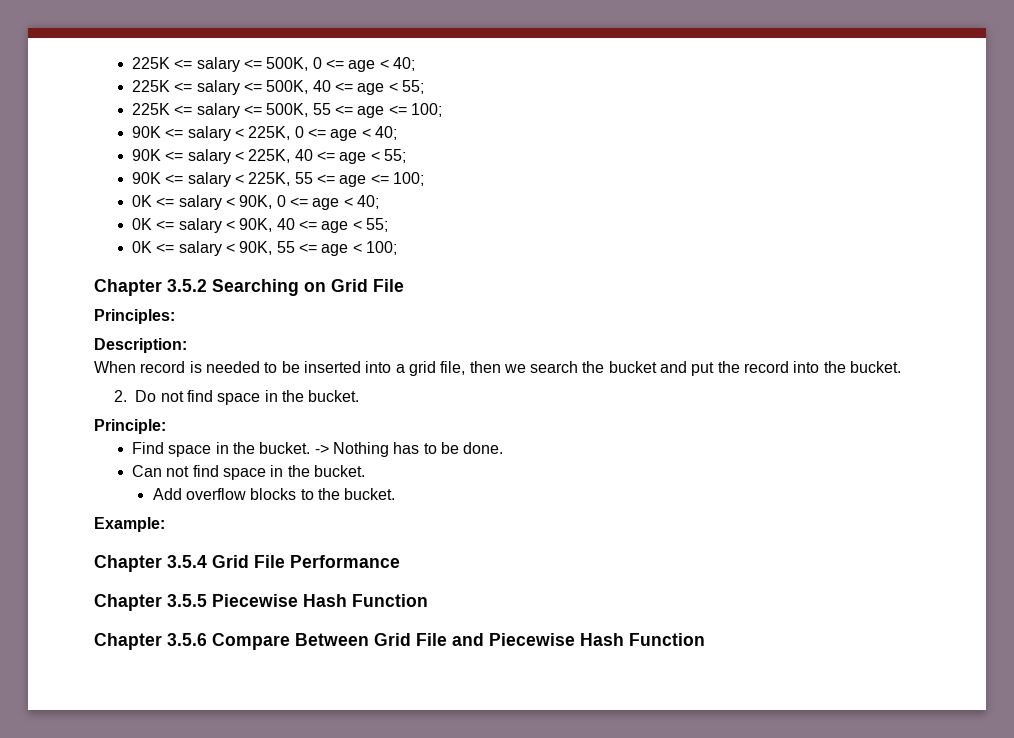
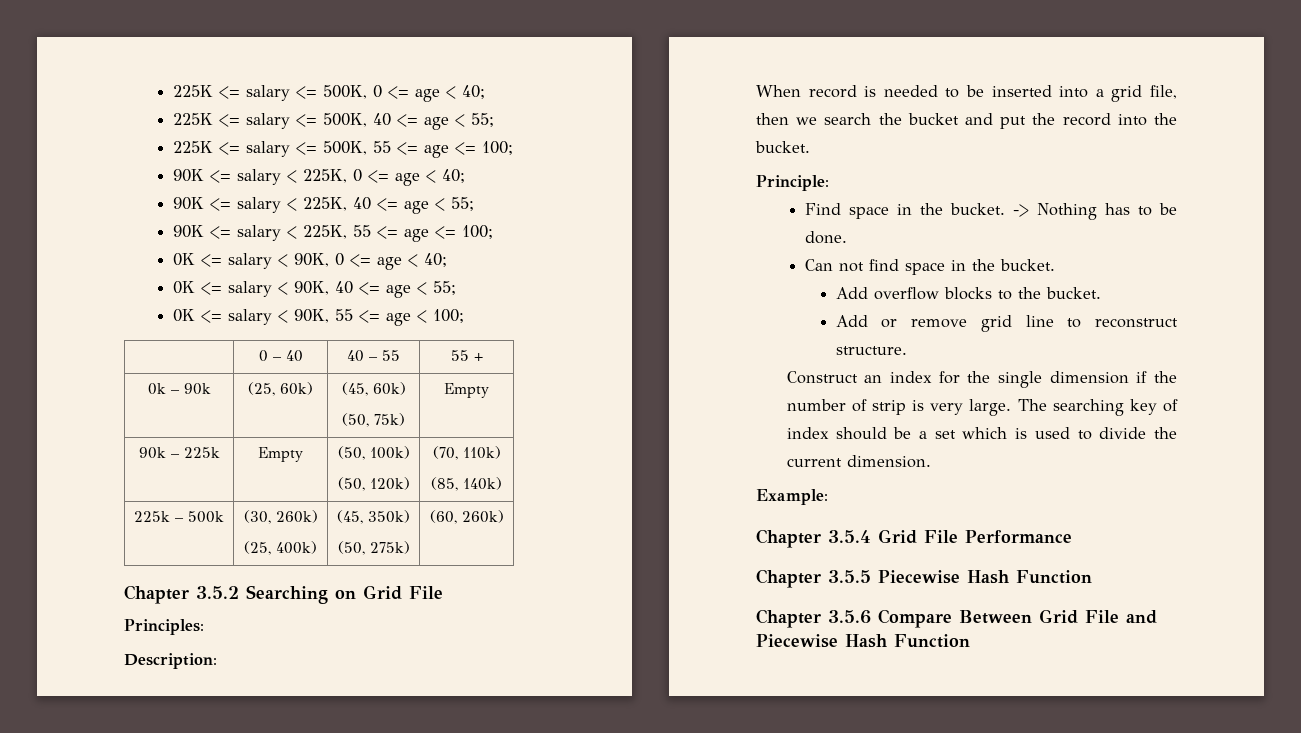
+ | 0 – 40 | 40 – 55 | 55 +
+ 0k – 90k | (25, 60k) | (45, 60k)
+ (50, 75k) | Empty
+ 90k – 225k | Empty | (50, 100k)
+ (50, 120k) | (70, 110k)
+ (85, 140k)
+ 225k – 500k | (30, 260k)
+ (25, 400k) | (45, 350k)
+ (50, 275k) | (60, 260k)
- 2. Do not find space in the bucket.
+ Add or remove grid line to reconstruct structure.
+ Construct an index for the single dimension if the number of strip is very large. The searching key of index should be a set which is used to divide the current dimension.

